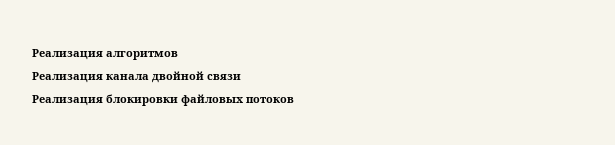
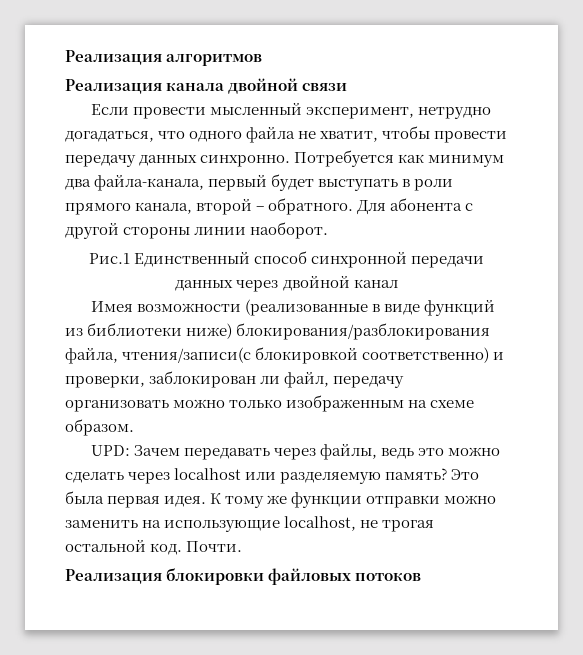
+ Если провести мысленный эксперимент, нетрудно догадаться, что одного файла не хватит, чтобы провести передачу данных синхронно. Потребуется как минимум два файла-канала, первый будет выступать в роли прямого канала, второй – обратного. Для абонента с другой стороны линии наоборот.
+ Рис.1 Единственный способ синхронной передачи данных через двойной канал
+ Имея возможности (реализованные в виде функций из библиотеки ниже) блокирования/разблокирования файла, чтения/записи(с блокировкой соответственно) и проверки, заблокирован ли файл, передачу организовать можно только изображенным на схеме образом.
+ UPD: Зачем передавать через файлы, ведь это можно сделать через localhost или разделяемую память? Это была первая идея. К тому же функции отправки можно заменить на использующие localhost, не трогая остальной код. Почти.

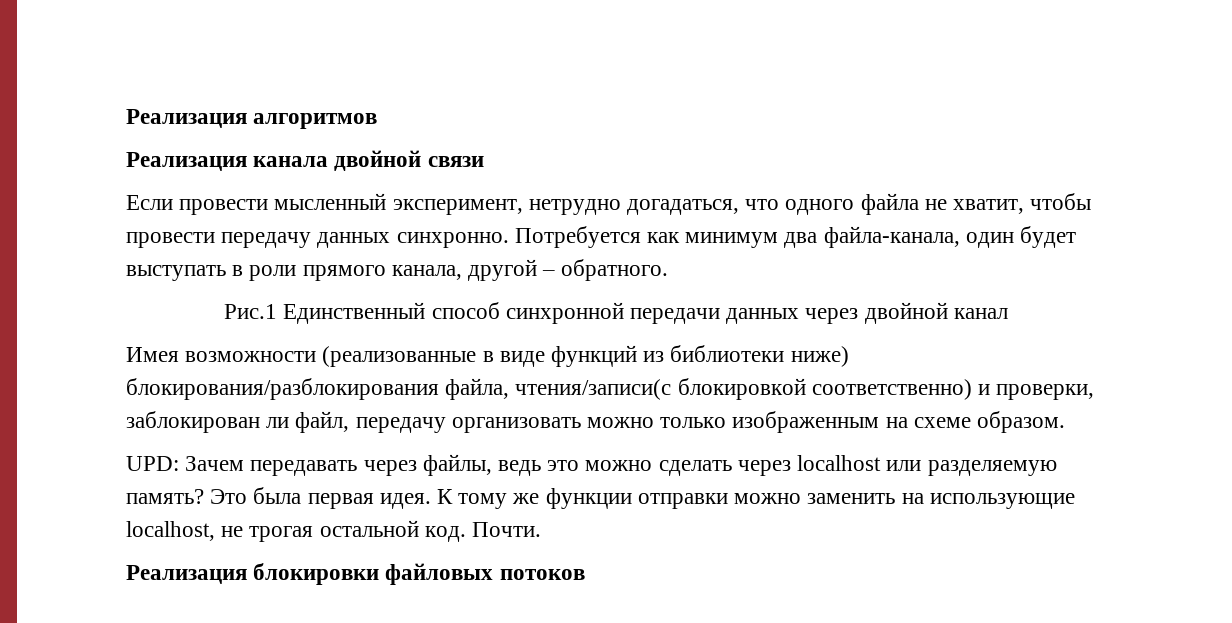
- Потребуется как минимум два файла-канала, первый будет выступать в роли прямого канала, второй – обратного. Для абонента с другой стороны линии наоборот.
+ Потребуется как минимум два файла-канала, один будет выступать в роли прямого канала, другой – обратного.

